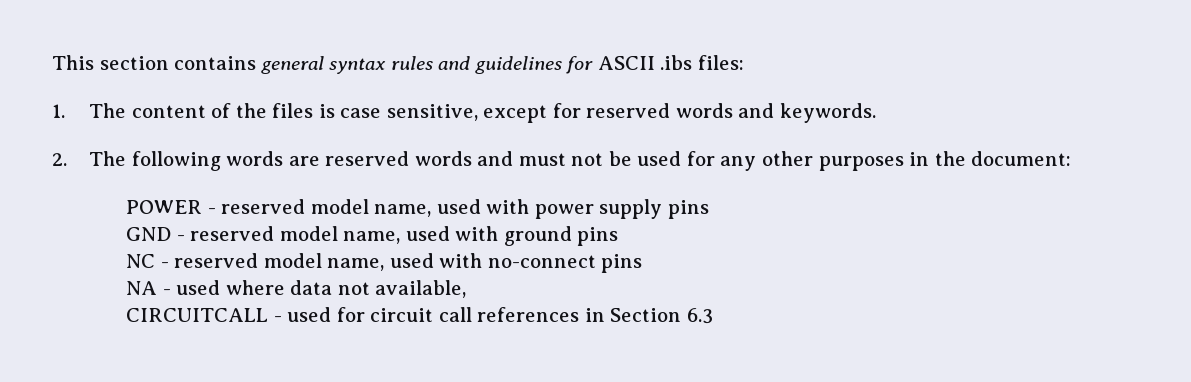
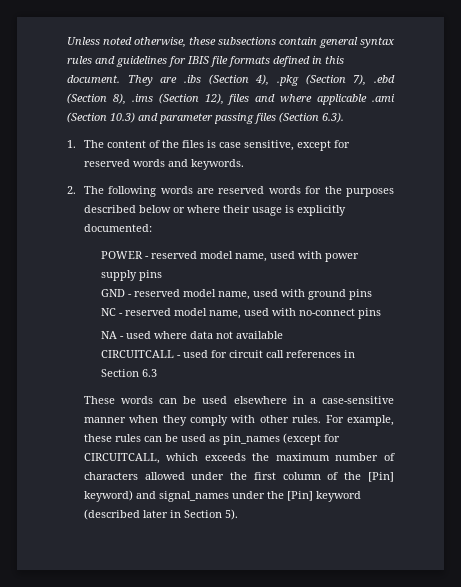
- This section contains general syntax rules and guidelines for ASCII .ibs files:
+ Unless noted otherwise, these subsections contain general syntax rules and guidelines for IBIS file formats defined in this document. They are .ibs (Section 4), .pkg (Section 7), .ebd (Section 8), .ims (Section 12), files and where applicable .ami (Section 10.3) and parameter passing files (Section 6.3).
- 2. The following words are reserved words and must not be used for any other purposes in the document:
+ 2. The following words are reserved words for the purposes described below or where their usage is explicitly documented:
- NA - used where data not available,
+ NA - used where data not available
+ These words can be used elsewhere in a case-sensitive manner when they comply with other rules. For example, these rules can be used as pin_names (except for CIRCUITCALL, which exceeds the maximum number of characters allowed under the first column of the [Pin] keyword) and signal_names under the [Pin] keyword (described later in Section 5).

